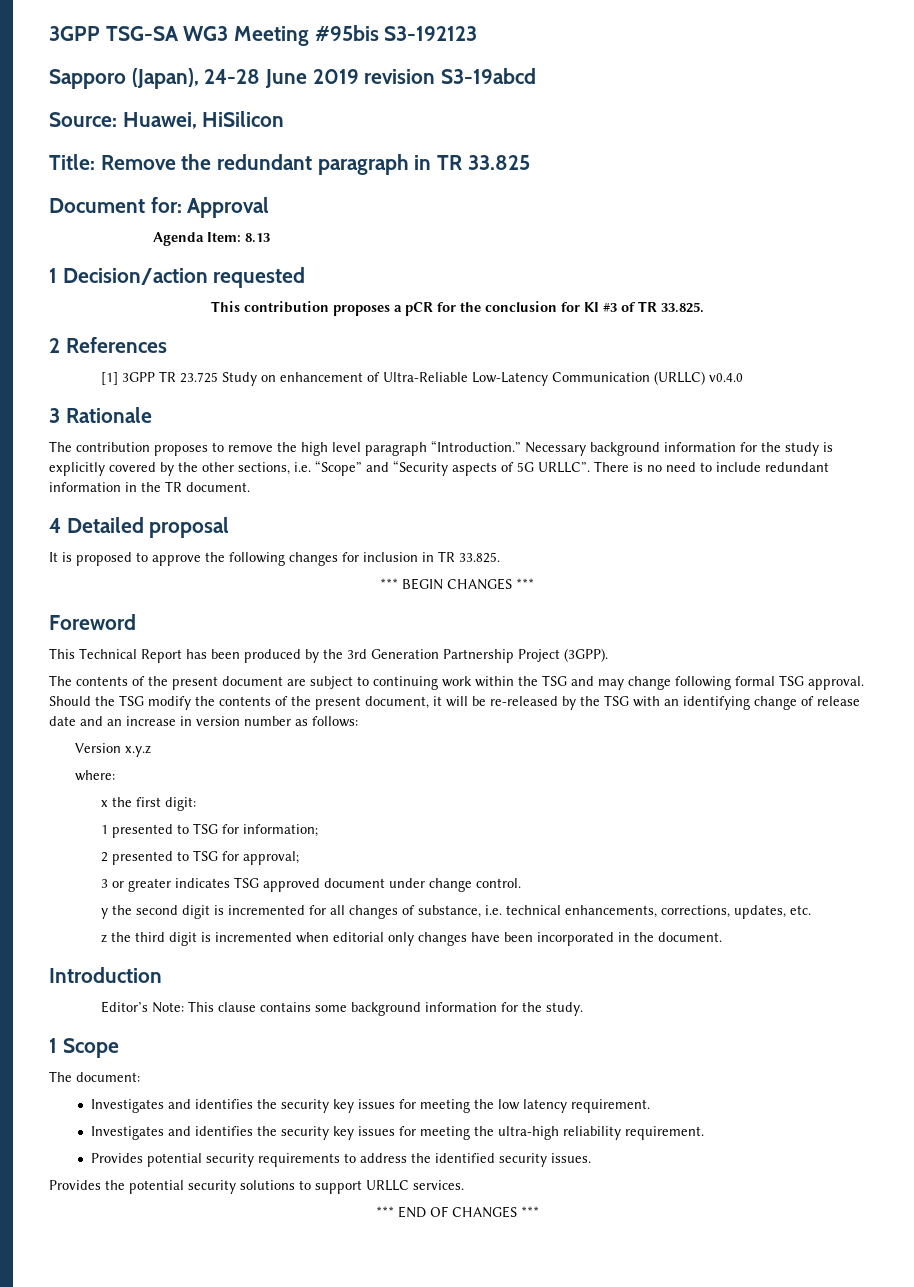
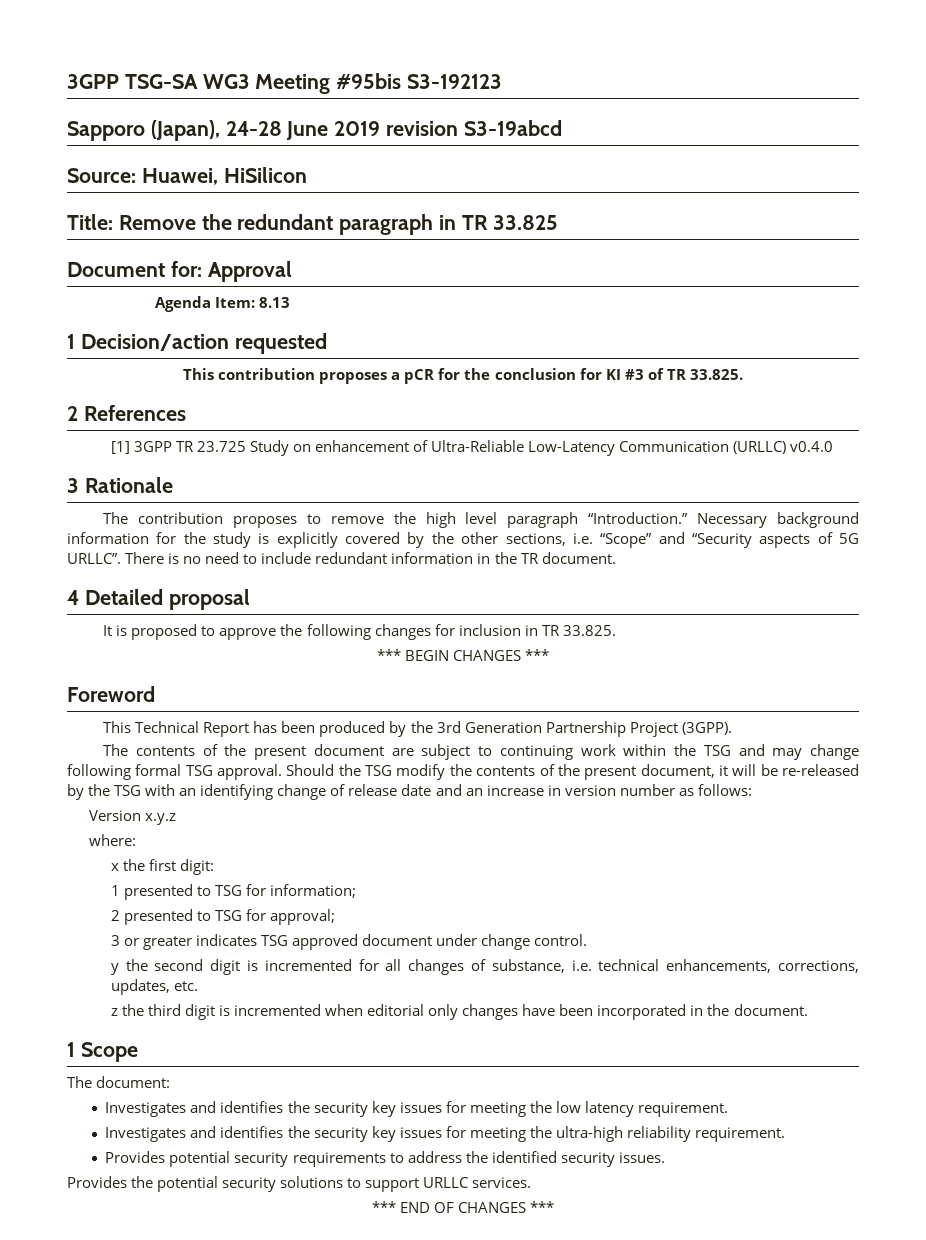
- Introduction
- Editor’s Note: This clause contains some background information for the study.

